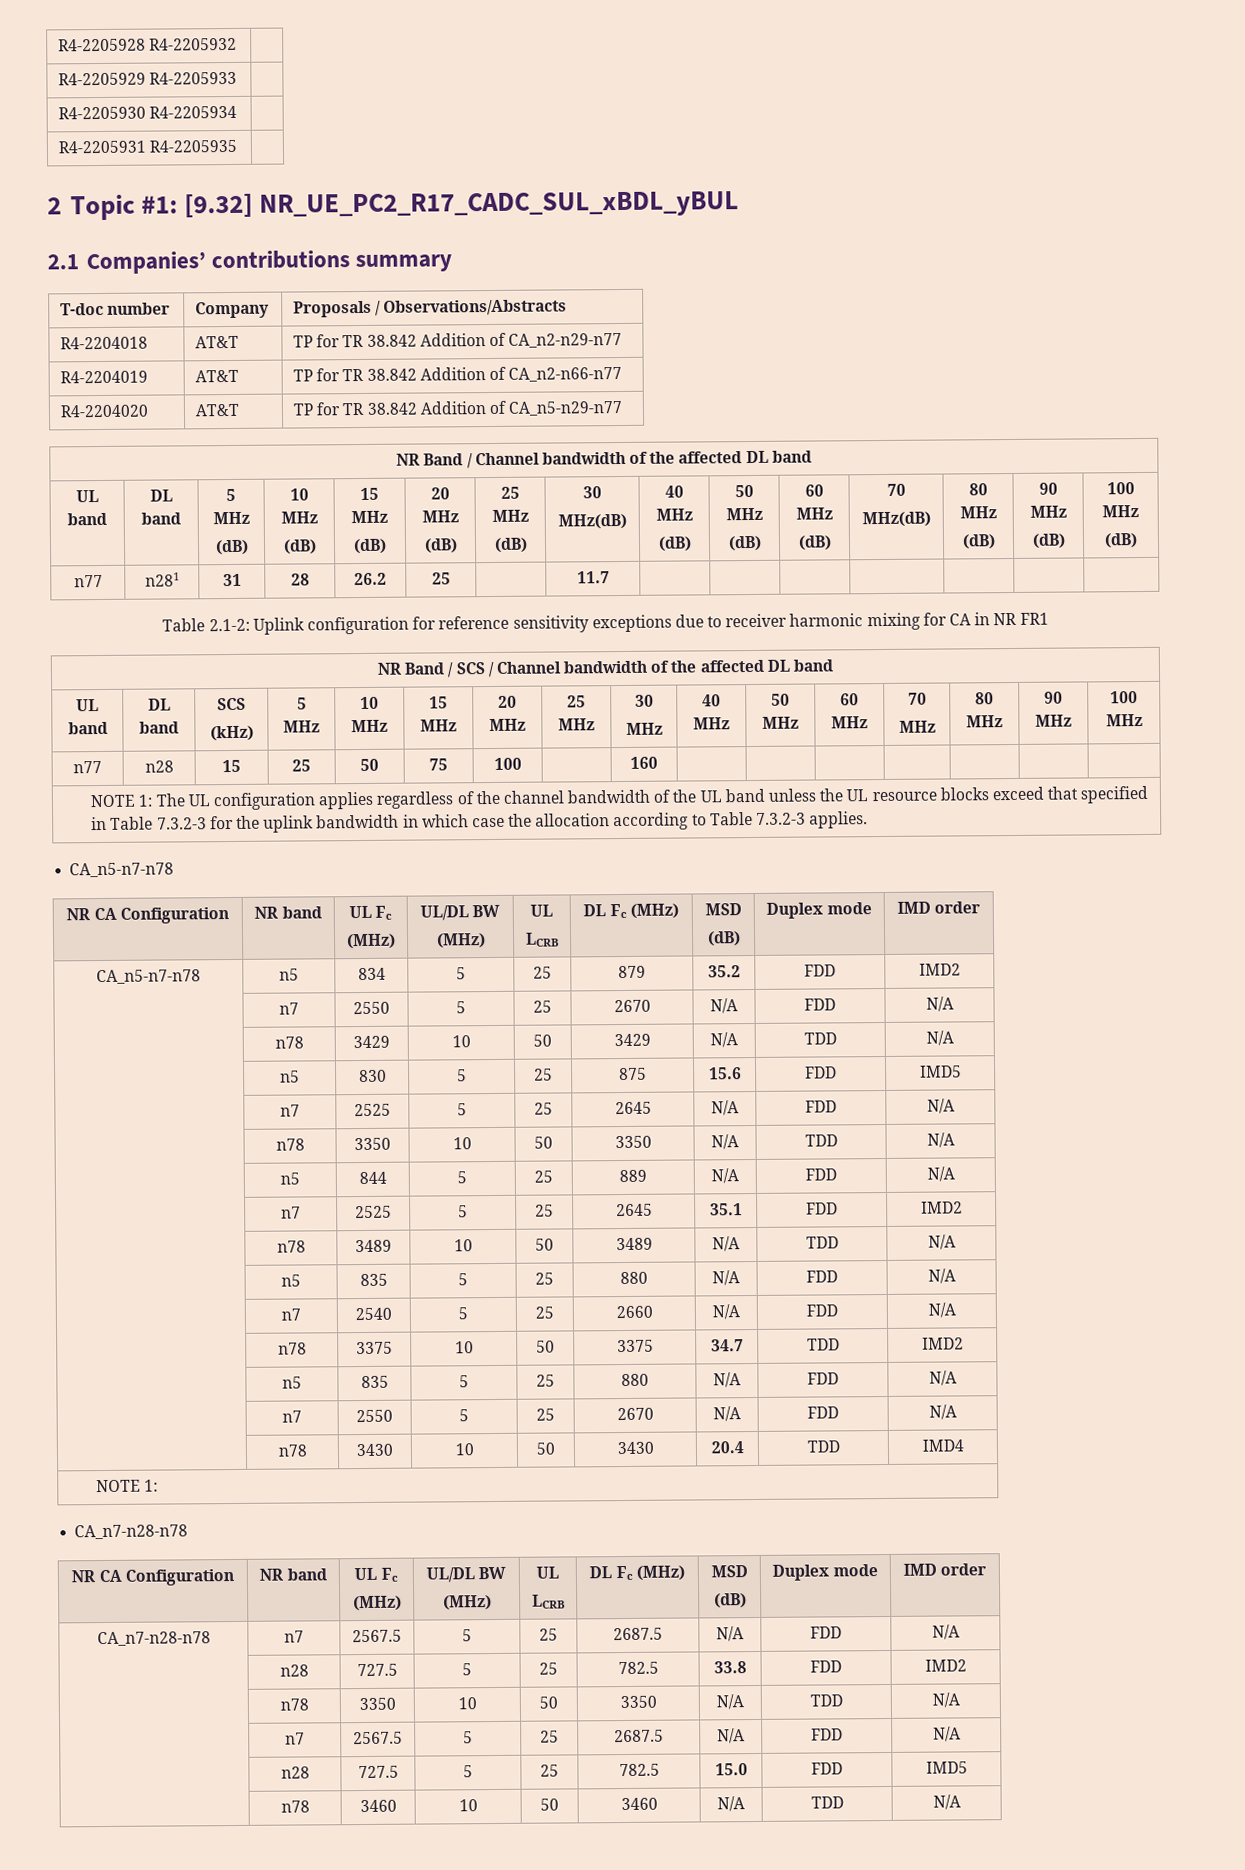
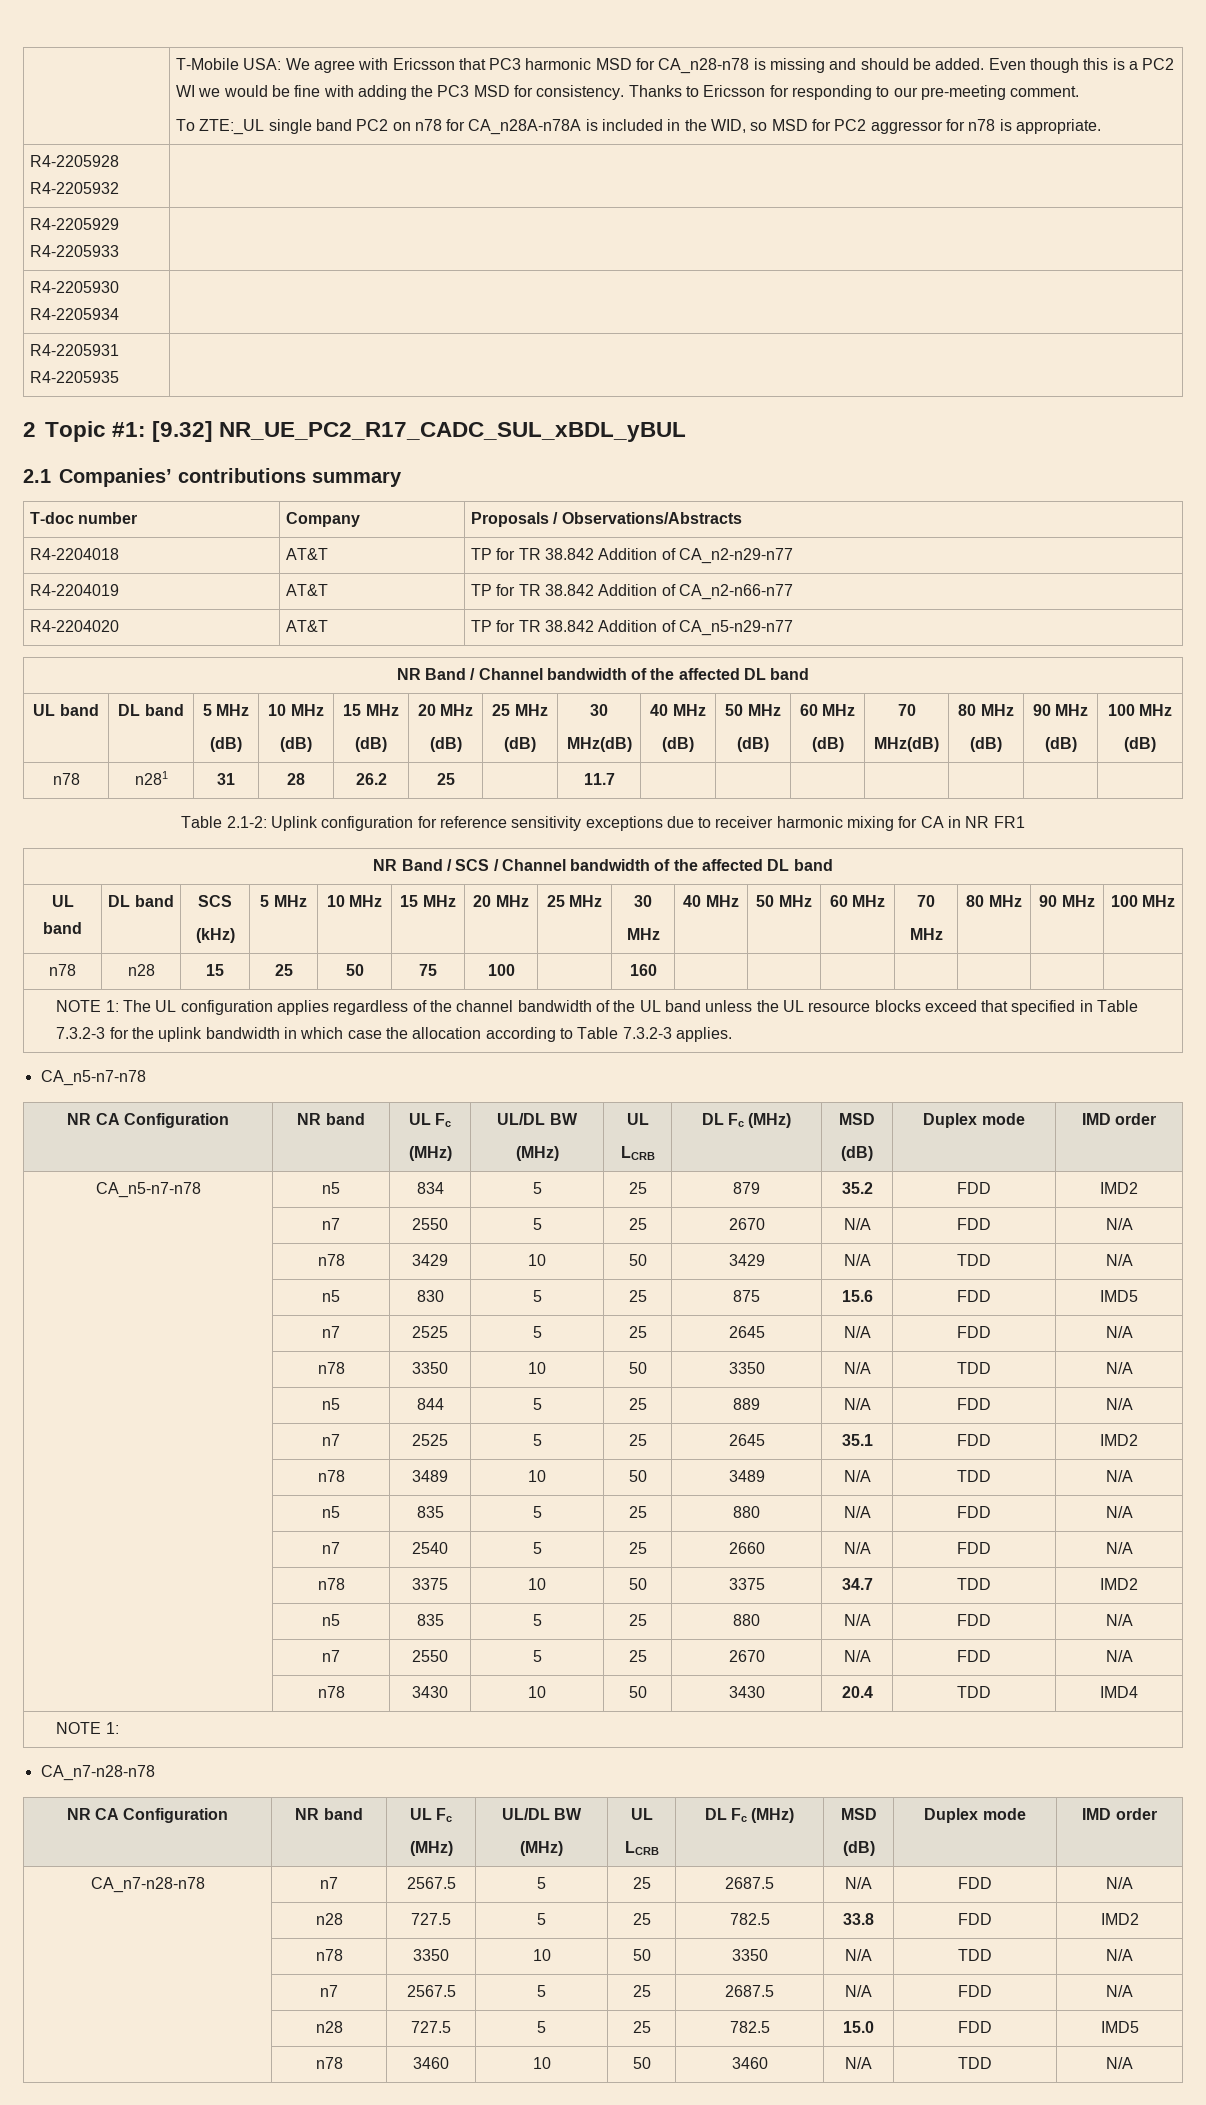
+ T-Mobile USA: We agree with Ericsson that PC3 harmonic MSD for CA_n28-n78 is missing and should be added. Even though this is a PC2 WI we would be fine with adding the PC3 MSD for consistency. Thanks to Ericsson for responding to our pre-meeting comment.
+ To ZTE:_UL single band PC2 on n78 for CA_n28A-n78A is included in the WID, so MSD for PC2 aggressor for n78 is appropriate.
- n77 | n281 | 31 | 28 | 26.2 | 25 | | 11.7 | | | | | | |
+ n78 | n281 | 31 | 28 | 26.2 | 25 | | 11.7 | | | | | | |
- n77 | n28 | 15 | 25 | 50 | 75 | 100 | | 160 | | | | | | |
+ n78 | n28 | 15 | 25 | 50 | 75 | 100 | | 160 | | | | | | |

